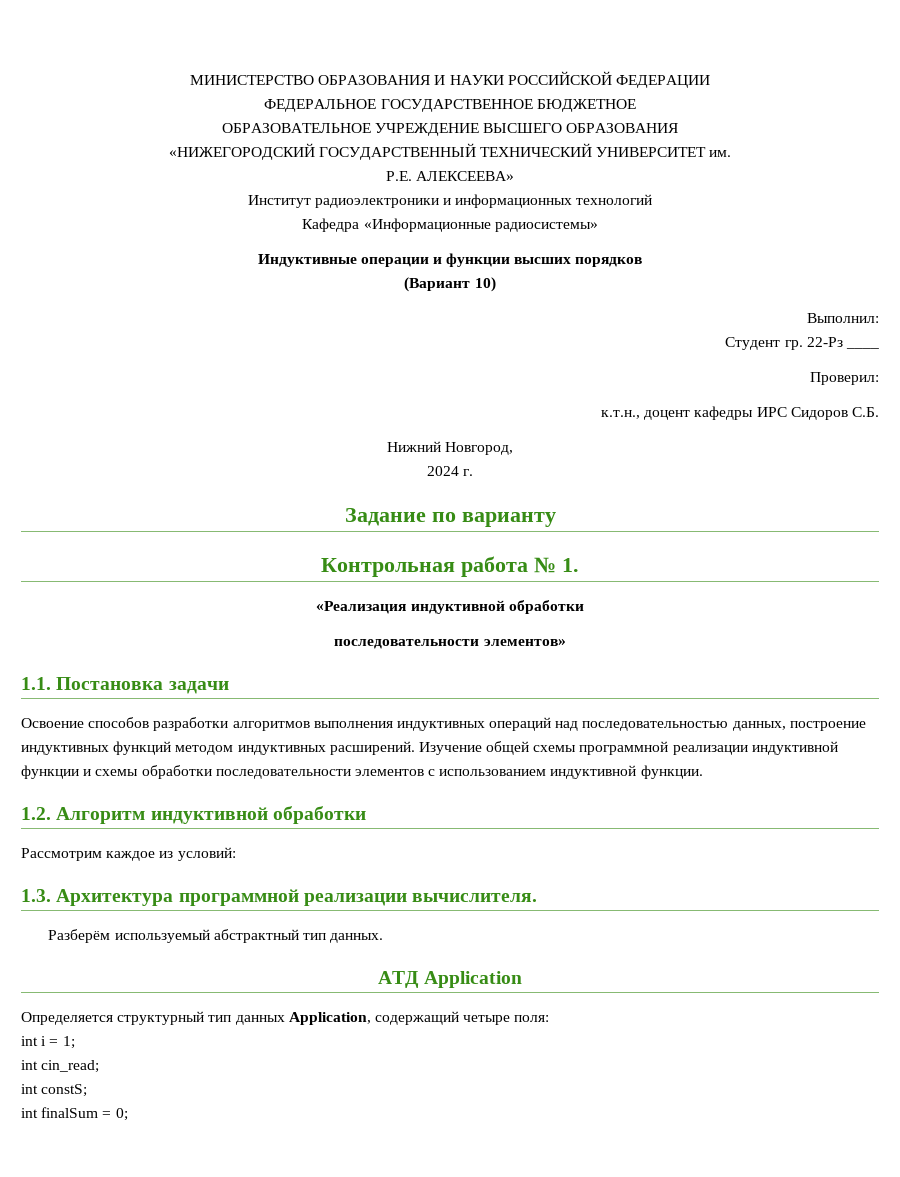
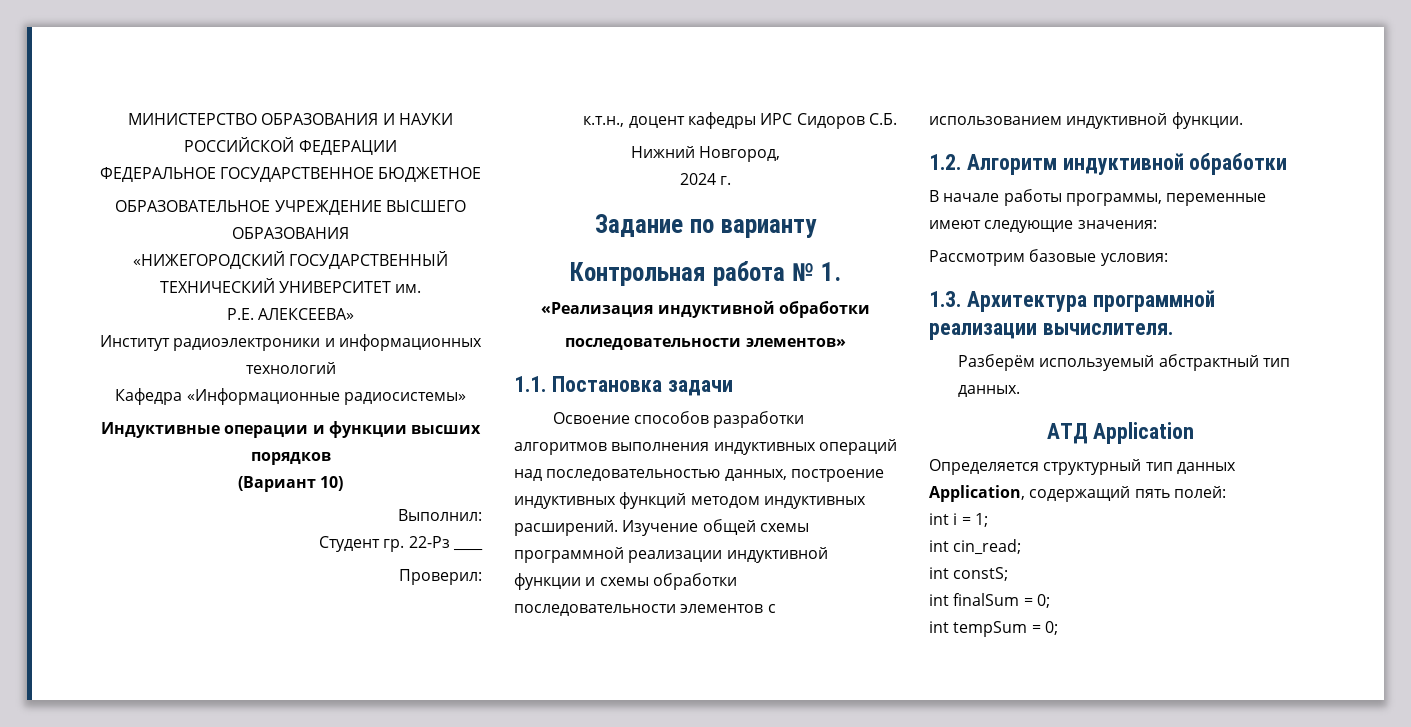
- Рассмотрим каждое из условий:
+ В начале работы программы, переменные имеют следующие значения:
+ Рассмотрим базовые условия:
- Определяется структурный тип данных Application, содержащий четыре поля:
+ Определяется структурный тип данных Application, содержащий пять полей:
+ int tempSum = 0;

